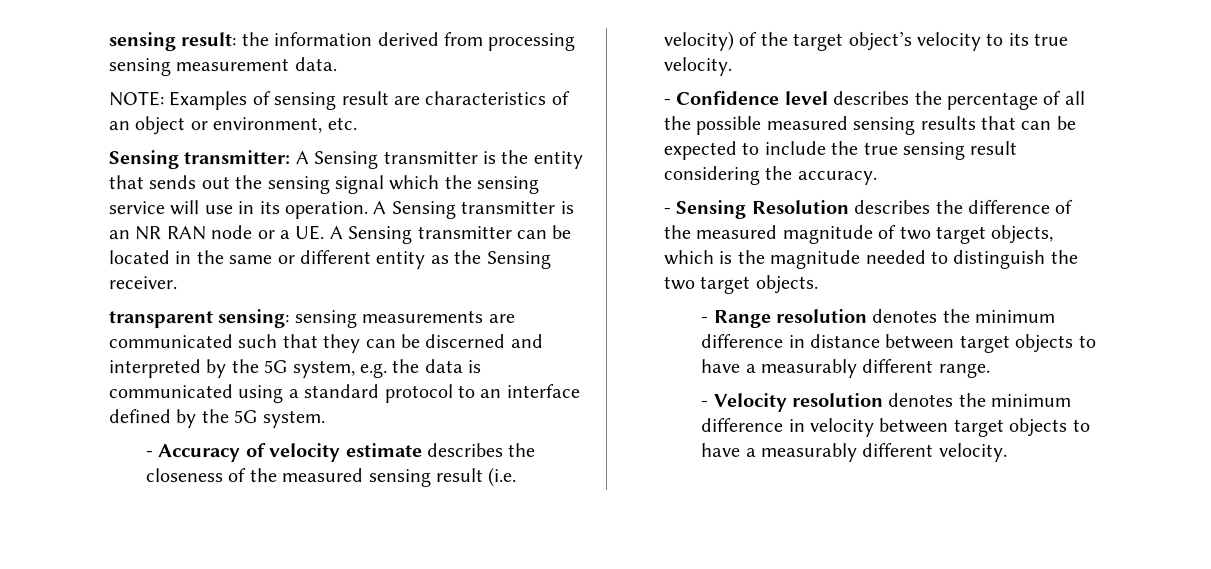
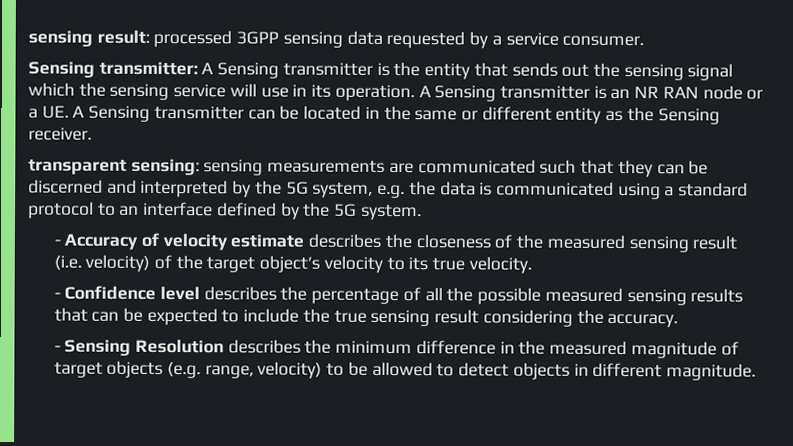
- sensing result: the information derived from processing sensing measurement data.
- NOTE: Examples of sensing result are characteristics of an object or environment, etc.
+ sensing result: processed 3GPP sensing data requested by a service consumer.
- - Sensing Resolution describes the difference of the measured magnitude of two target objects, which is the magnitude needed to distinguish the two target objects.
- - Range resolution denotes the minimum difference in distance between target objects to have a measurably different range.
- - Velocity resolution denotes the minimum difference in velocity between target objects to have a measurably different velocity.
+ - Sensing Resolution describes the minimum difference in the measured magnitude of target objects (e.g. range, velocity) to be allowed to detect objects in different magnitude.

